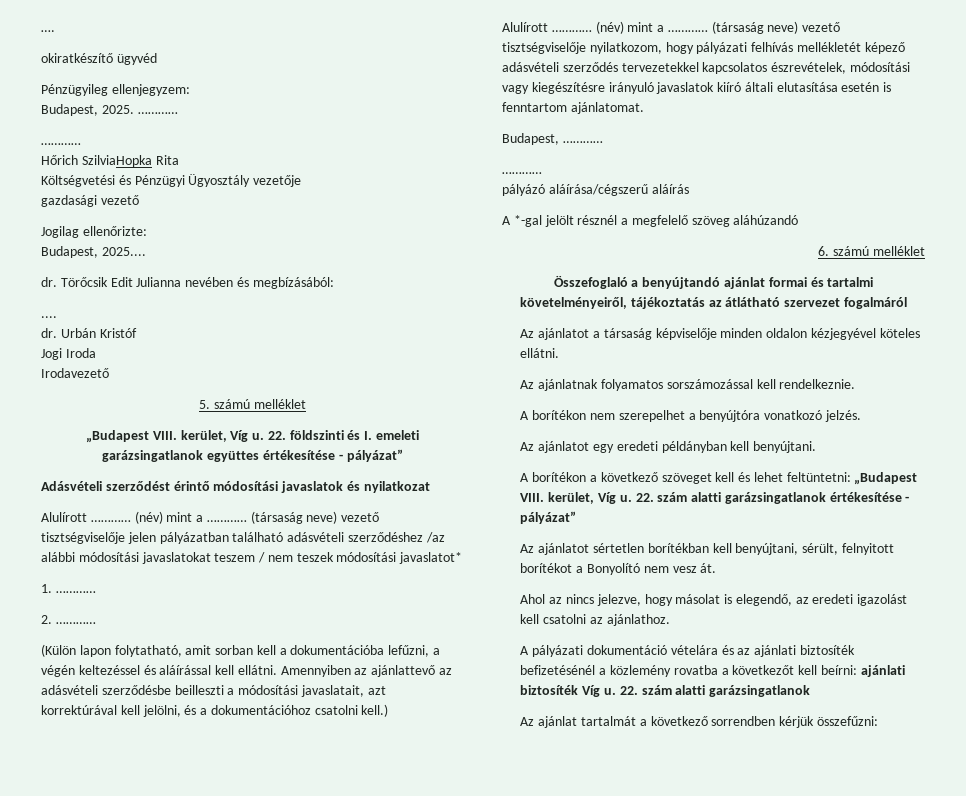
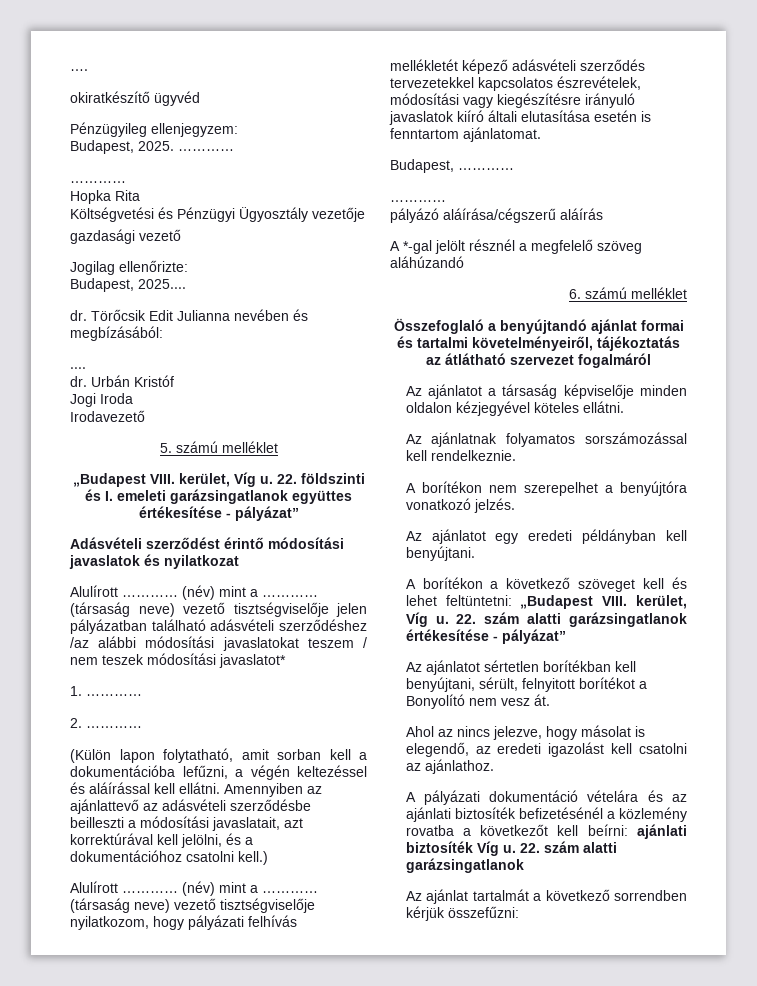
- Hőrich SzilviaHopka Rita
+ Hopka Rita

